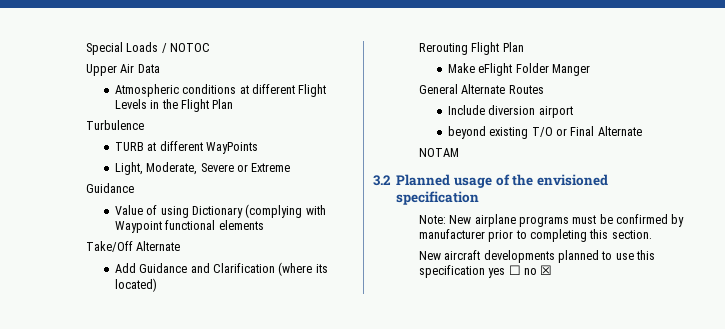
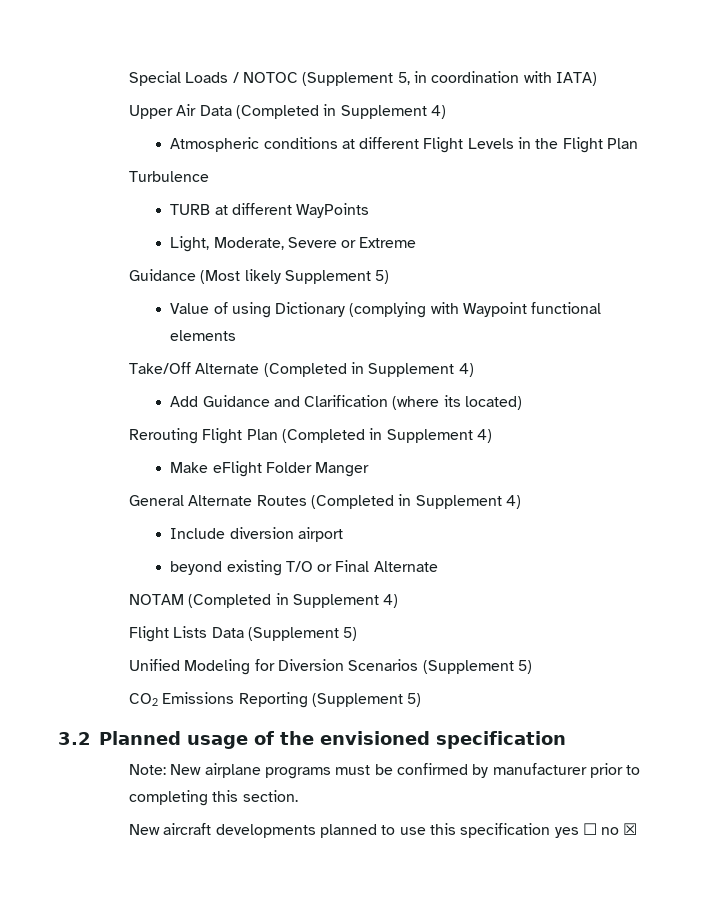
- Special Loads / NOTOC
+ Special Loads / NOTOC (Supplement 5, in coordination with IATA)
- Upper Air Data
+ Upper Air Data (Completed in Supplement 4)
  Light, Moderate, Severe or Extreme
- Guidance
+ Guidance (Most likely Supplement 5)
- Take/Off Alternate
+ Take/Off Alternate (Completed in Supplement 4)
- Rerouting Flight Plan
+ Rerouting Flight Plan (Completed in Supplement 4)
- General Alternate Routes
+ General Alternate Routes (Completed in Supplement 4)
- NOTAM
+ NOTAM (Completed in Supplement 4)
+ Flight Lists Data (Supplement 5)
+ Unified Modeling for Diversion Scenarios (Supplement 5)
+ CO2 Emissions Reporting (Supplement 5)

